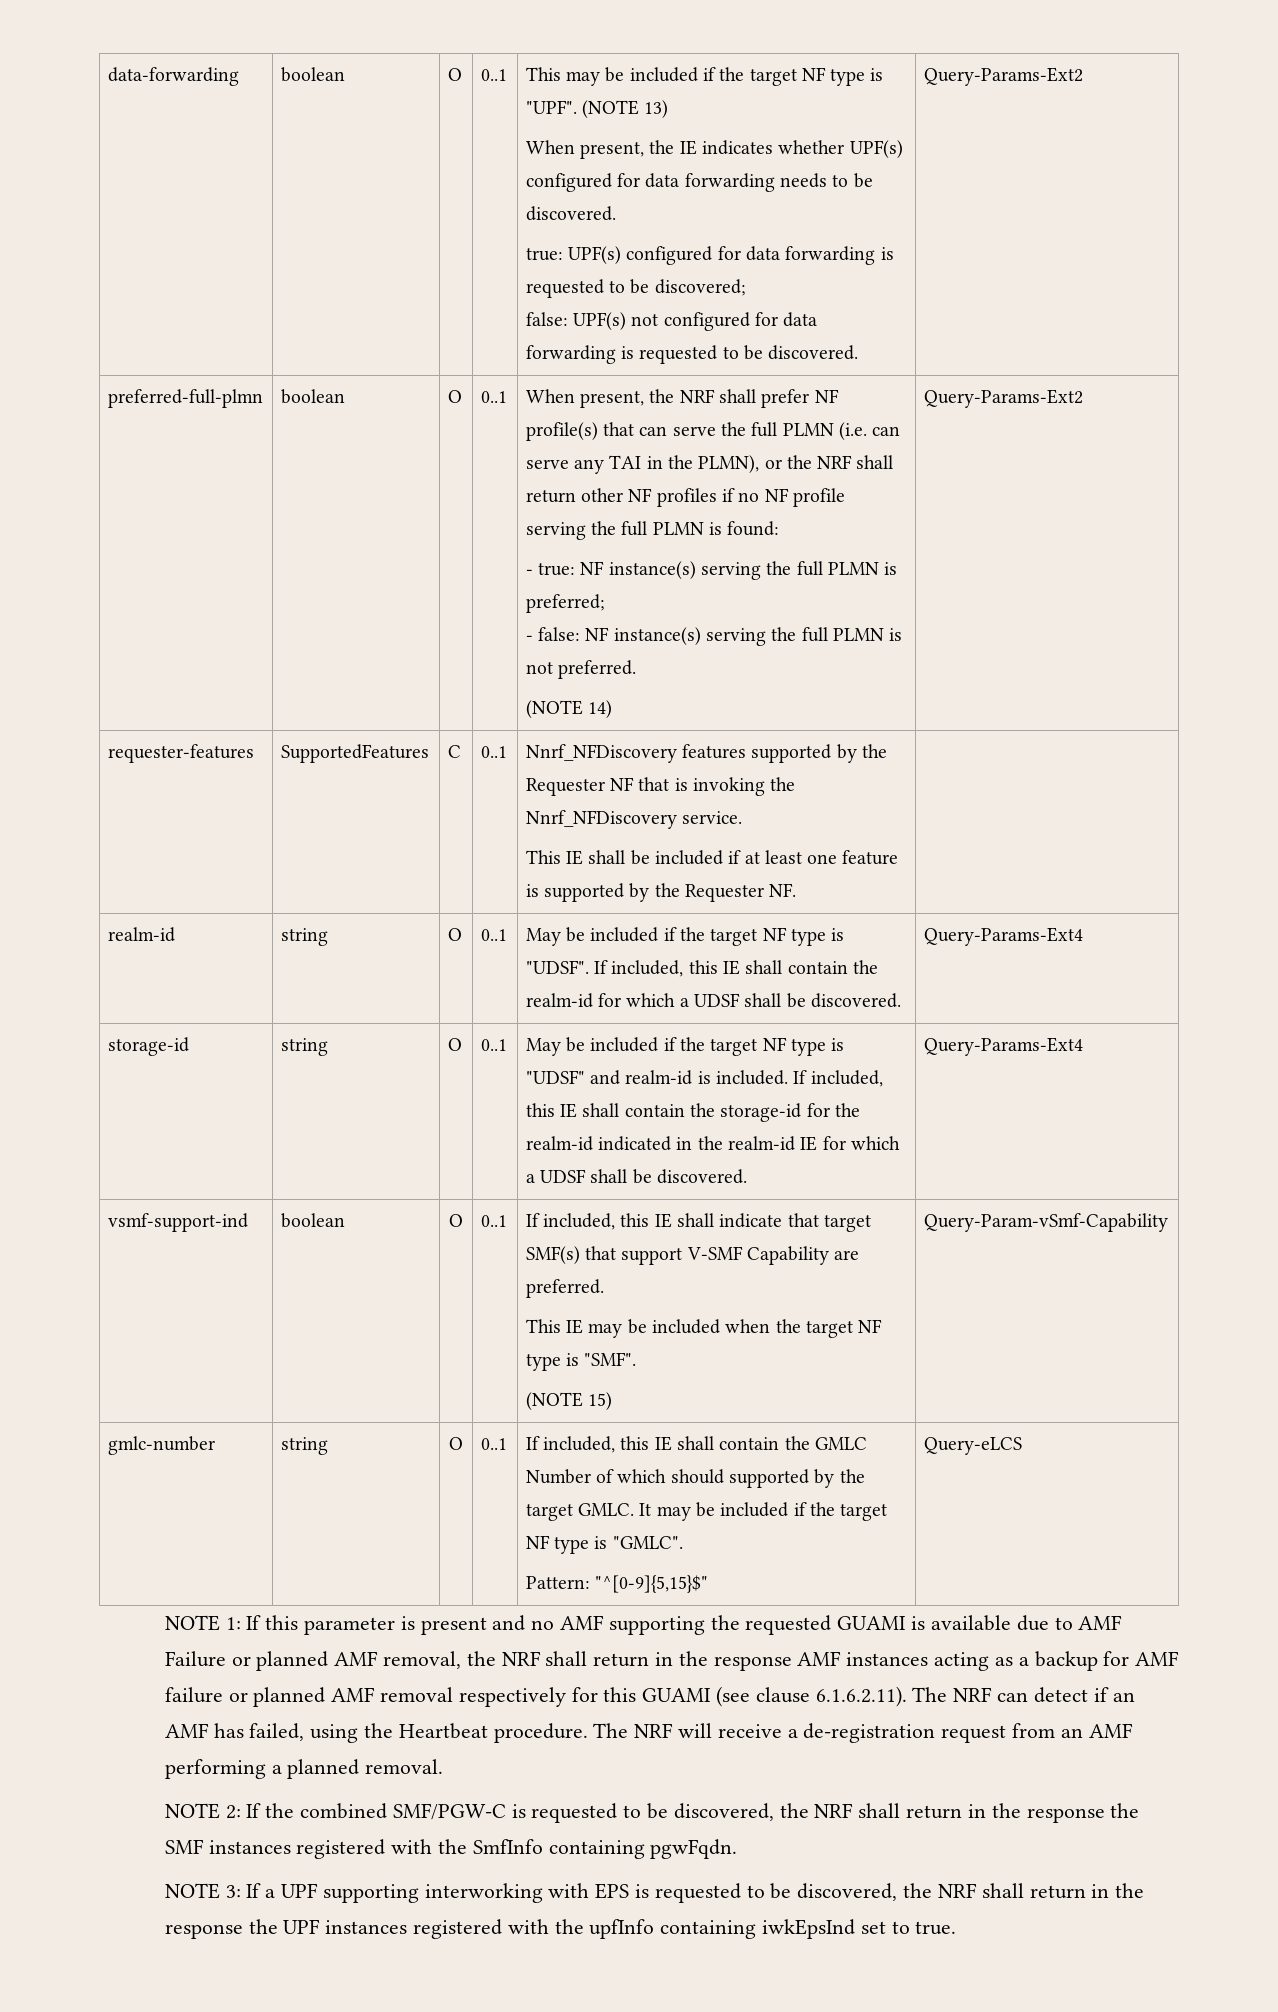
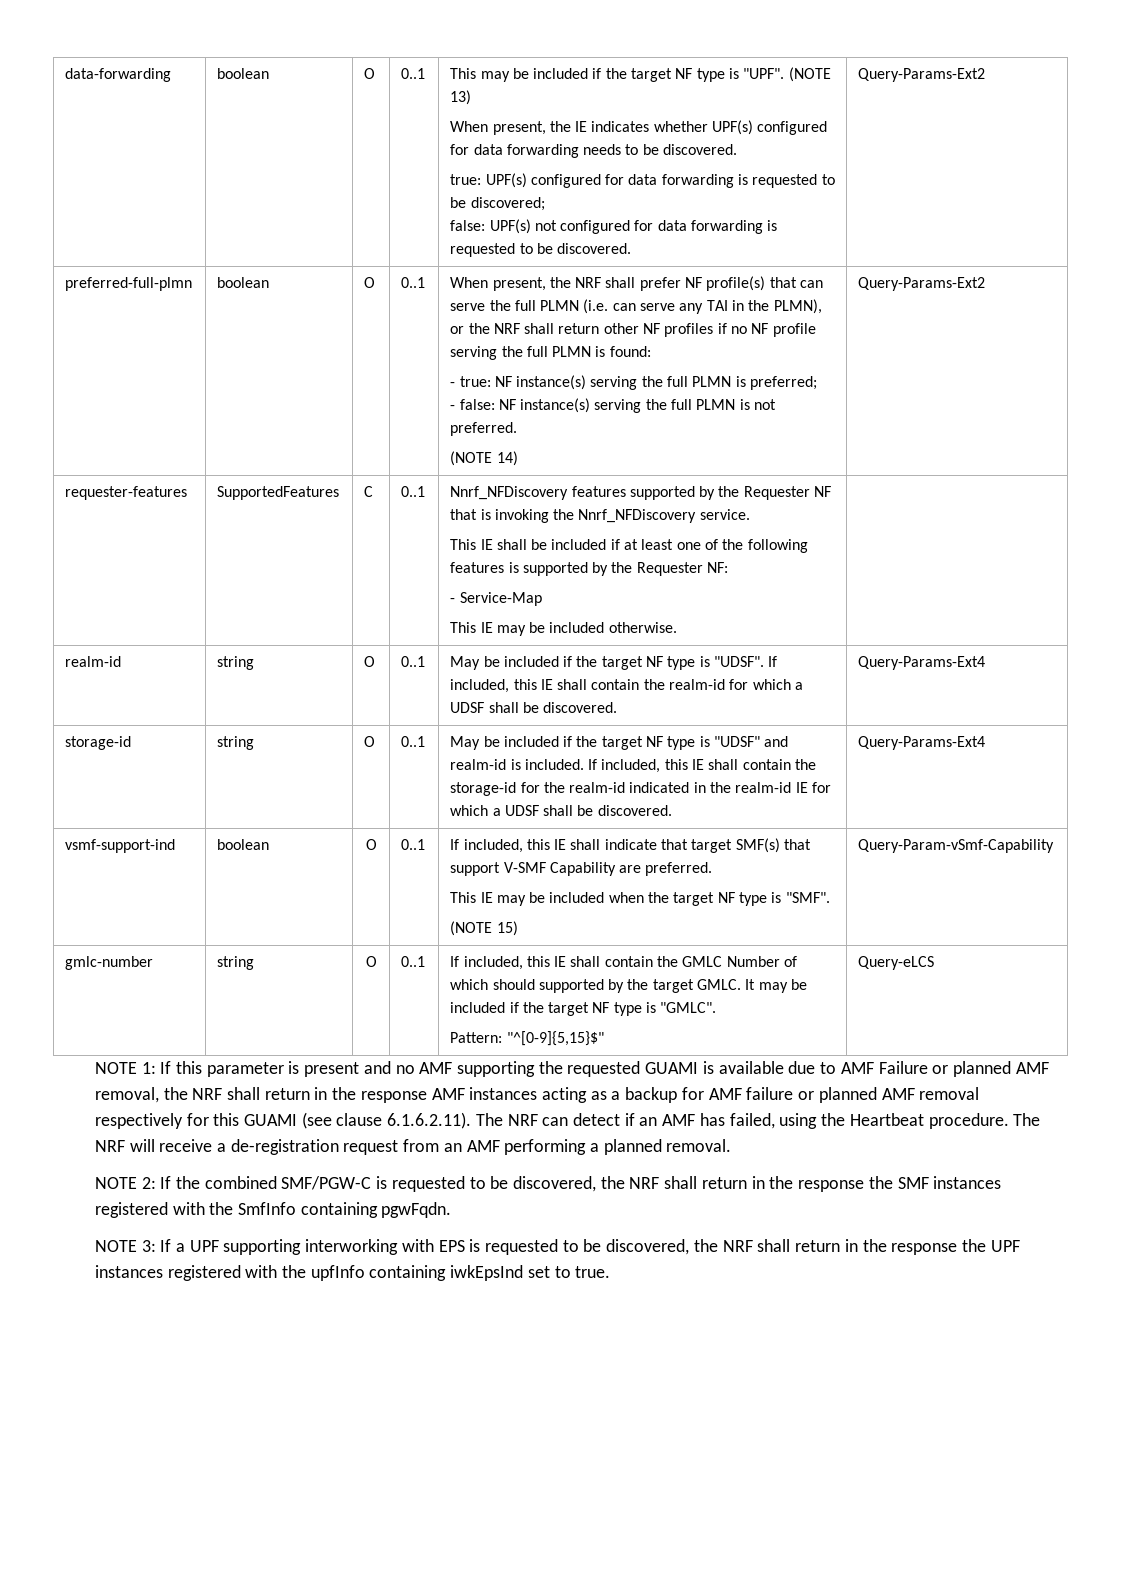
- This IE shall be included if at least one feature is supported by the Requester NF.
+ This IE shall be included if at least one of the following features is supported by the Requester NF:
+ - Service-Map
+ This IE may be included otherwise.

